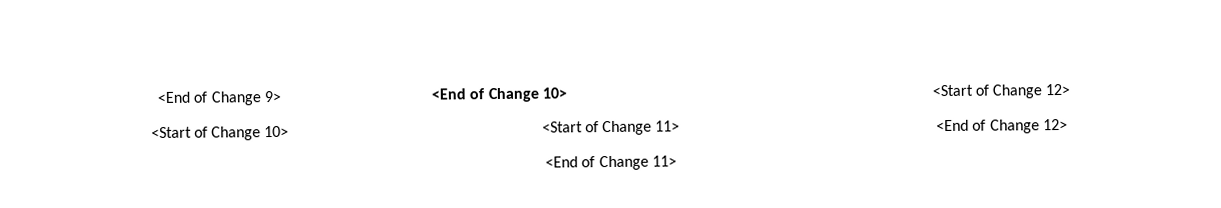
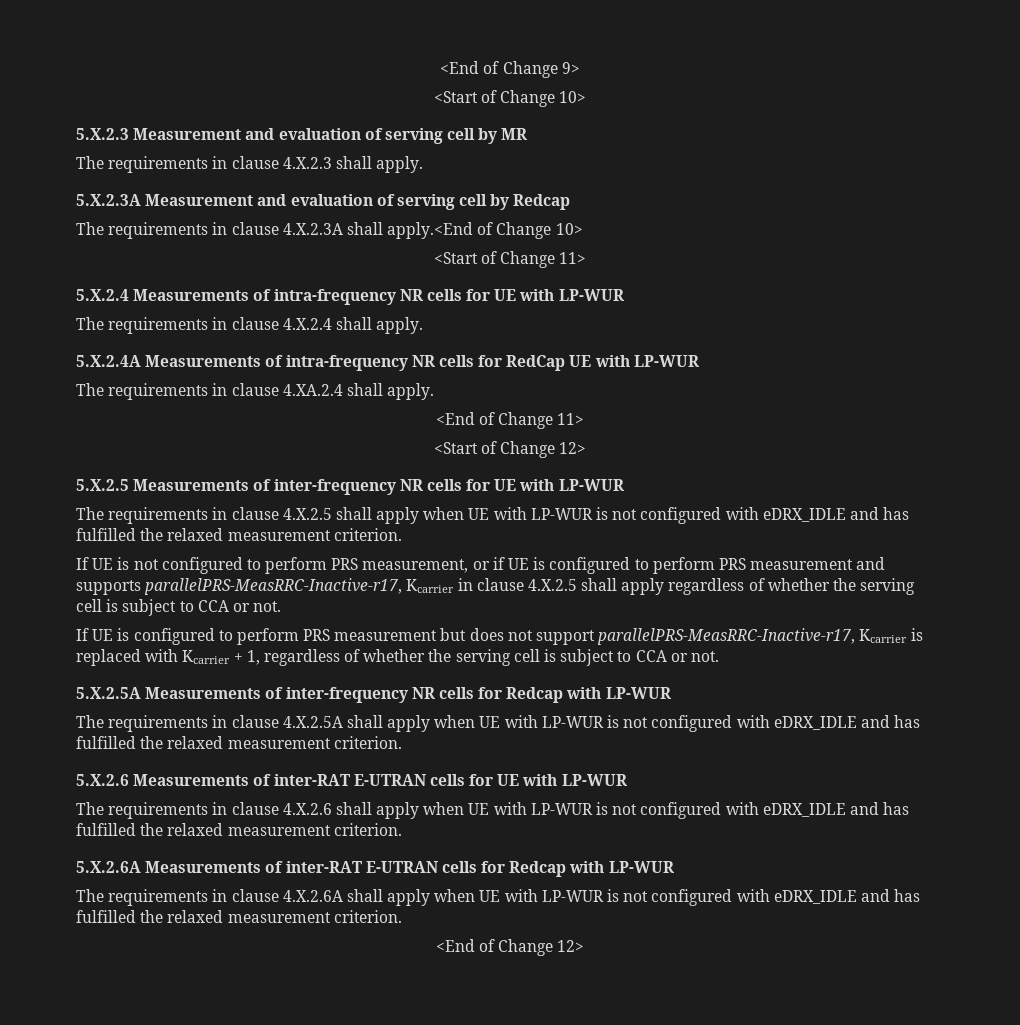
- <End of Change 10>
+ 5.X.2.3 Measurement and evaluation of serving cell by MR
+ The requirements in clause 4.X.2.3 shall apply.
+ 5.X.2.3A Measurement and evaluation of serving cell by Redcap
+ The requirements in clause 4.X.2.3A shall apply.<End of Change 10>
+ 5.X.2.4 Measurements of intra-frequency NR cells for UE with LP-WUR
+ The requirements in clause 4.X.2.4 shall apply.
+ 5.X.2.4A Measurements of intra-frequency NR cells for RedCap UE with LP-WUR
+ The requirements in clause 4.XA.2.4 shall apply.
+ 5.X.2.5 Measurements of inter-frequency NR cells for UE with LP-WUR
+ The requirements in clause 4.X.2.5 shall apply when UE with LP-WUR is not configured with eDRX_IDLE and has fulfilled the relaxed measurement criterion.
+ If UE is not configured to perform PRS measurement, or if UE is configured to perform PRS measurement and supports parallelPRS-MeasRRC-Inactive-r17, Kcarrier in clause 4.X.2.5 shall apply regardless of whether the serving cell is subject to CCA or not.
+ If UE is configured to perform PRS measurement but does not support parallelPRS-MeasRRC-Inactive-r17, Kcarrier is replaced with Kcarrier + 1, regardless of whether the serving cell is subject to CCA or not.
+ 5.X.2.5A Measurements of inter-frequency NR cells for Redcap with LP-WUR
+ The requirements in clause 4.X.2.5A shall apply when UE with LP-WUR is not configured with eDRX_IDLE and has fulfilled the relaxed measurement criterion.
+ 5.X.2.6 Measurements of inter-RAT E-UTRAN cells for UE with LP-WUR
+ The requirements in clause 4.X.2.6 shall apply when UE with LP-WUR is not configured with eDRX_IDLE and has fulfilled the relaxed measurement criterion.
+ 5.X.2.6A Measurements of inter-RAT E-UTRAN cells for Redcap with LP-WUR
+ The requirements in clause 4.X.2.6A shall apply when UE with LP-WUR is not configured with eDRX_IDLE and has fulfilled the relaxed measurement criterion.

